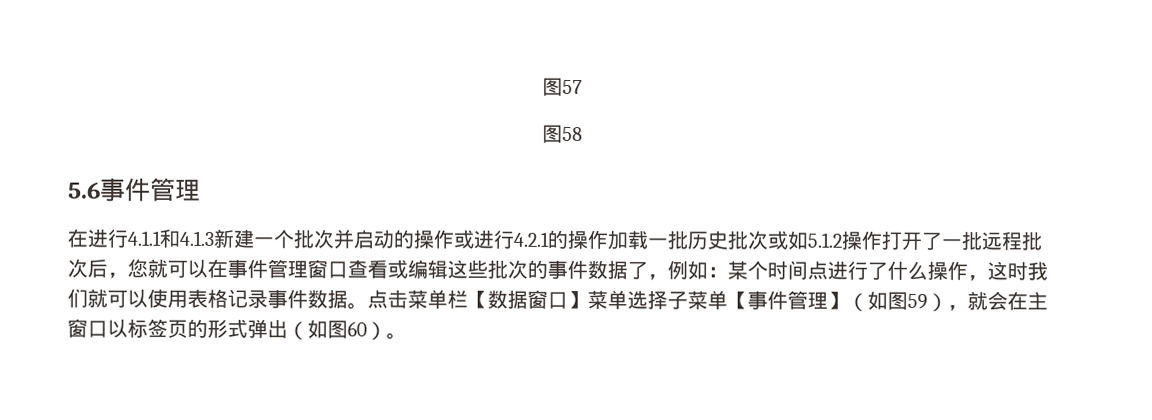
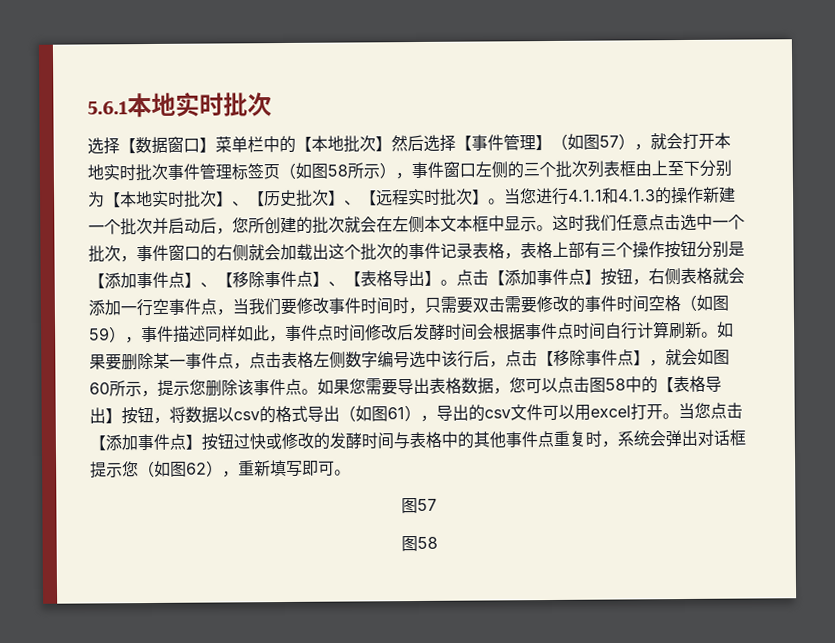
+ 5.6.1本地实时批次
+ 选择【数据窗口】菜单栏中的【本地批次】然后选择【事件管理】（如图57），就会打开本地实时批次事件管理标签页（如图58所示），事件窗口左侧的三个批次列表框由上至下分别为【本地实时批次】、【历史批次】、【远程实时批次】。当您进行4.1.1和4.1.3的操作新建一个批次并启动后，您所创建的批次就会在左侧本文本框中显示。这时我们任意点击选中一个批次，事件窗口的右侧就会加载出这个批次的事件记录表格，表格上部有三个操作按钮分别是【添加事件点】、【移除事件点】、【表格导出】。点击【添加事件点】按钮，右侧表格就会添加一行空事件点，当我们要修改事件时间时，只需要双击需要修改的事件时间空格（如图59），事件描述同样如此，事件点时间修改后发酵时间会根据事件点时间自行计算刷新。如果要删除某一事件点，点击表格左侧数字编号选中该行后，点击【移除事件点】，就会如图60所示，提示您删除该事件点。如果您需要导出表格数据，您可以点击图58中的【表格导出】按钮，将数据以csv的格式导出（如图61），导出的csv文件可以用excel打开。当您点击【添加事件点】按钮过快或修改的发酵时间与表格中的其他事件点重复时，系统会弹出对话框提示您（如图62），重新填写即可。
  图57
  图58
- 5.6事件管理
- 在进行4.1.1和4.1.3新建一个批次并启动的操作或进行4.2.1的操作加载一批历史批次或如5.1.2操作打开了一批远程批次后，您就可以在事件管理窗口查看或编辑这些批次的事件数据了，例如：某个时间点进行了什么操作，这时我们就可以使用表格记录事件数据。点击菜单栏【数据窗口】菜单选择子菜单【事件管理】（如图59），就会在主窗口以标签页的形式弹出（如图60）。

